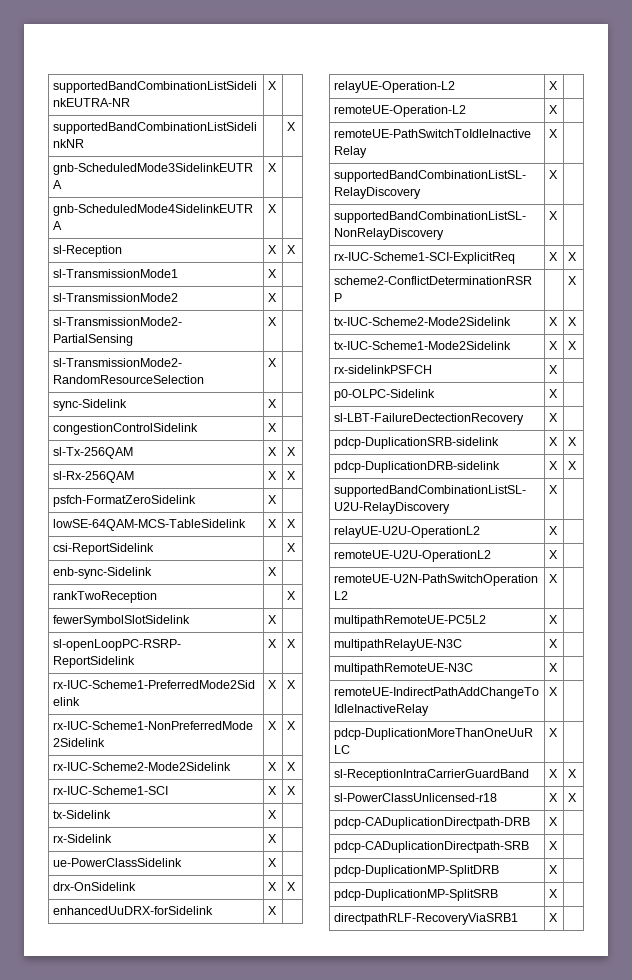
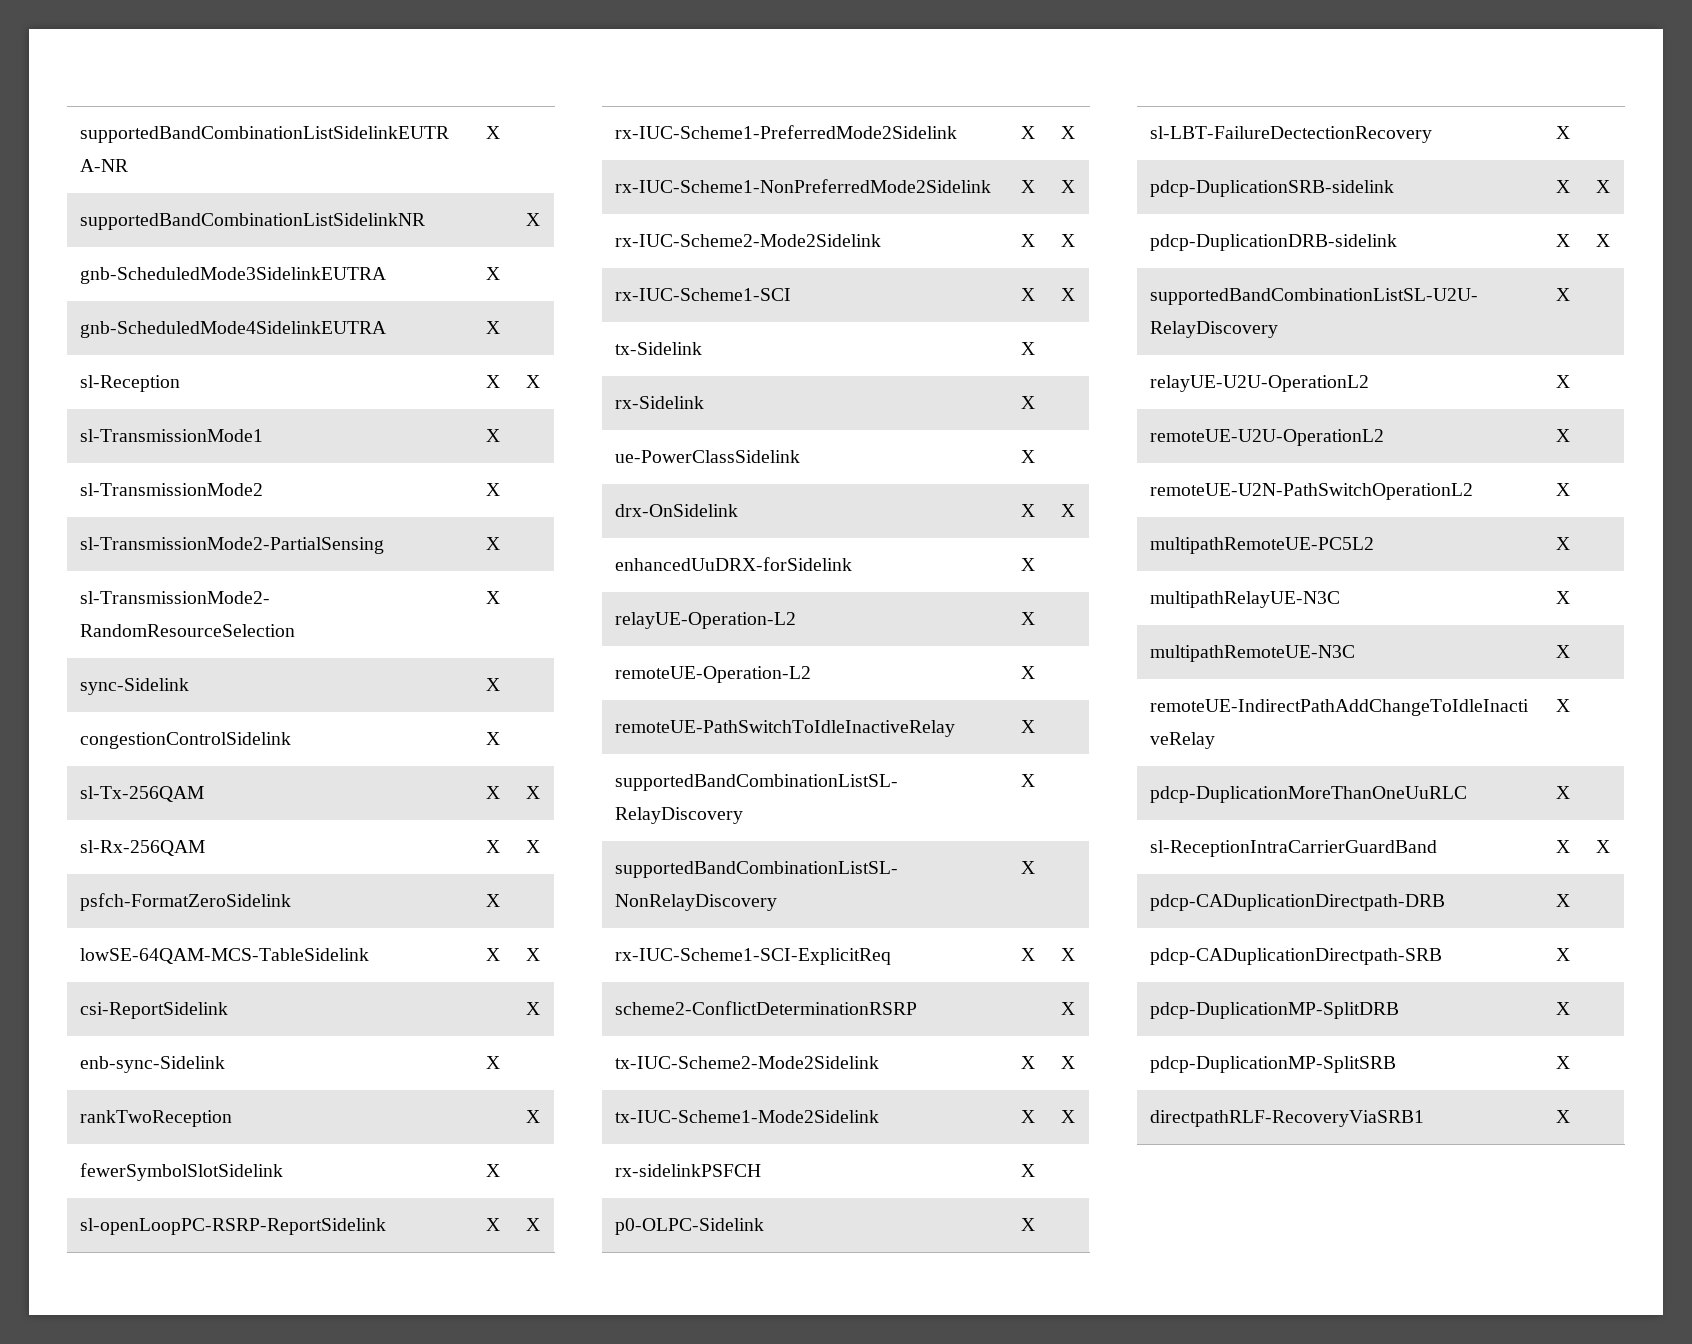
- sl-PowerClassUnlicensed-r18 | X | X

